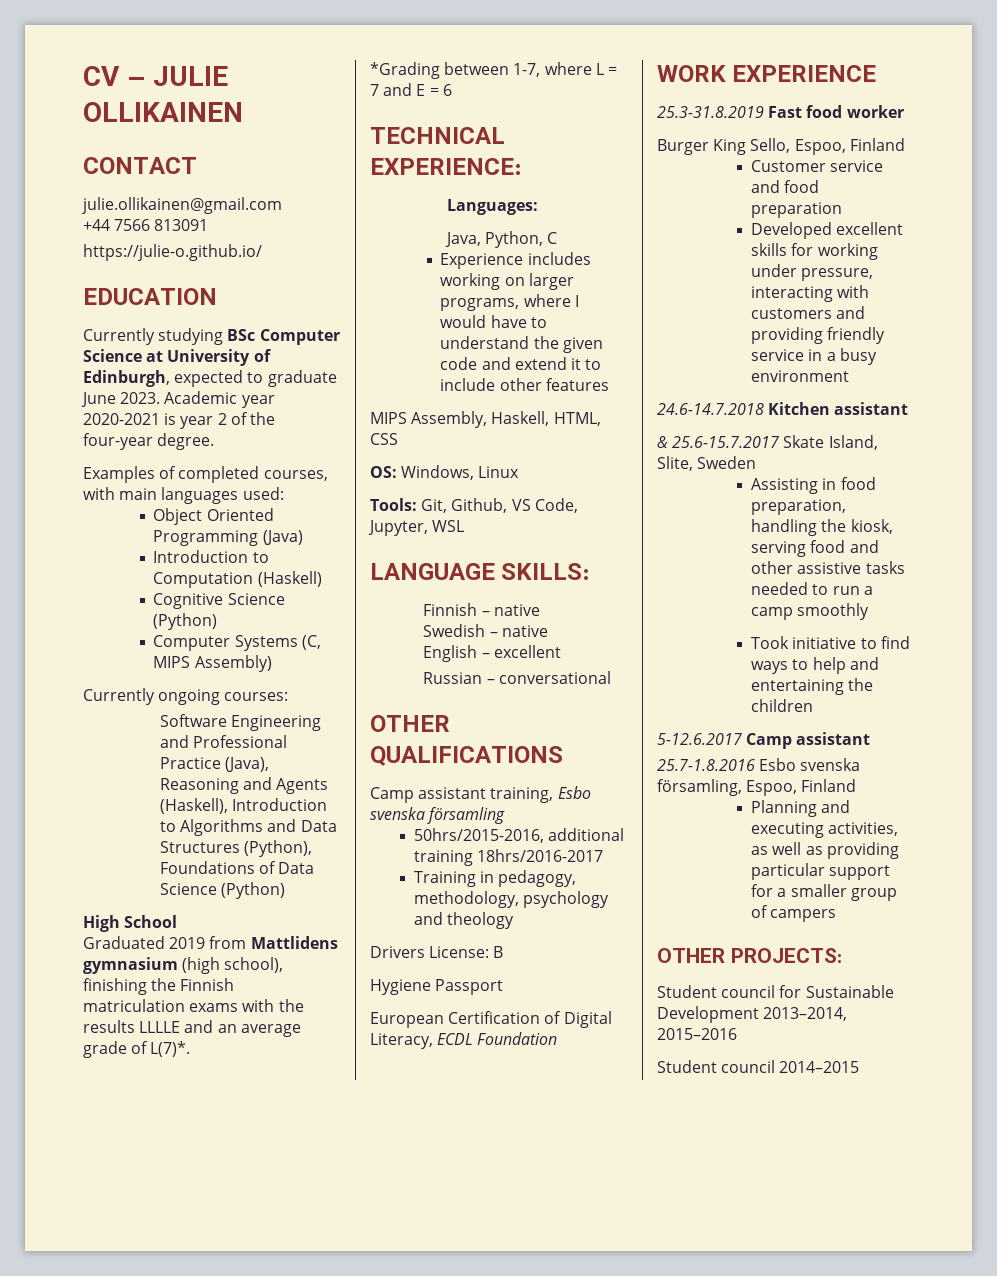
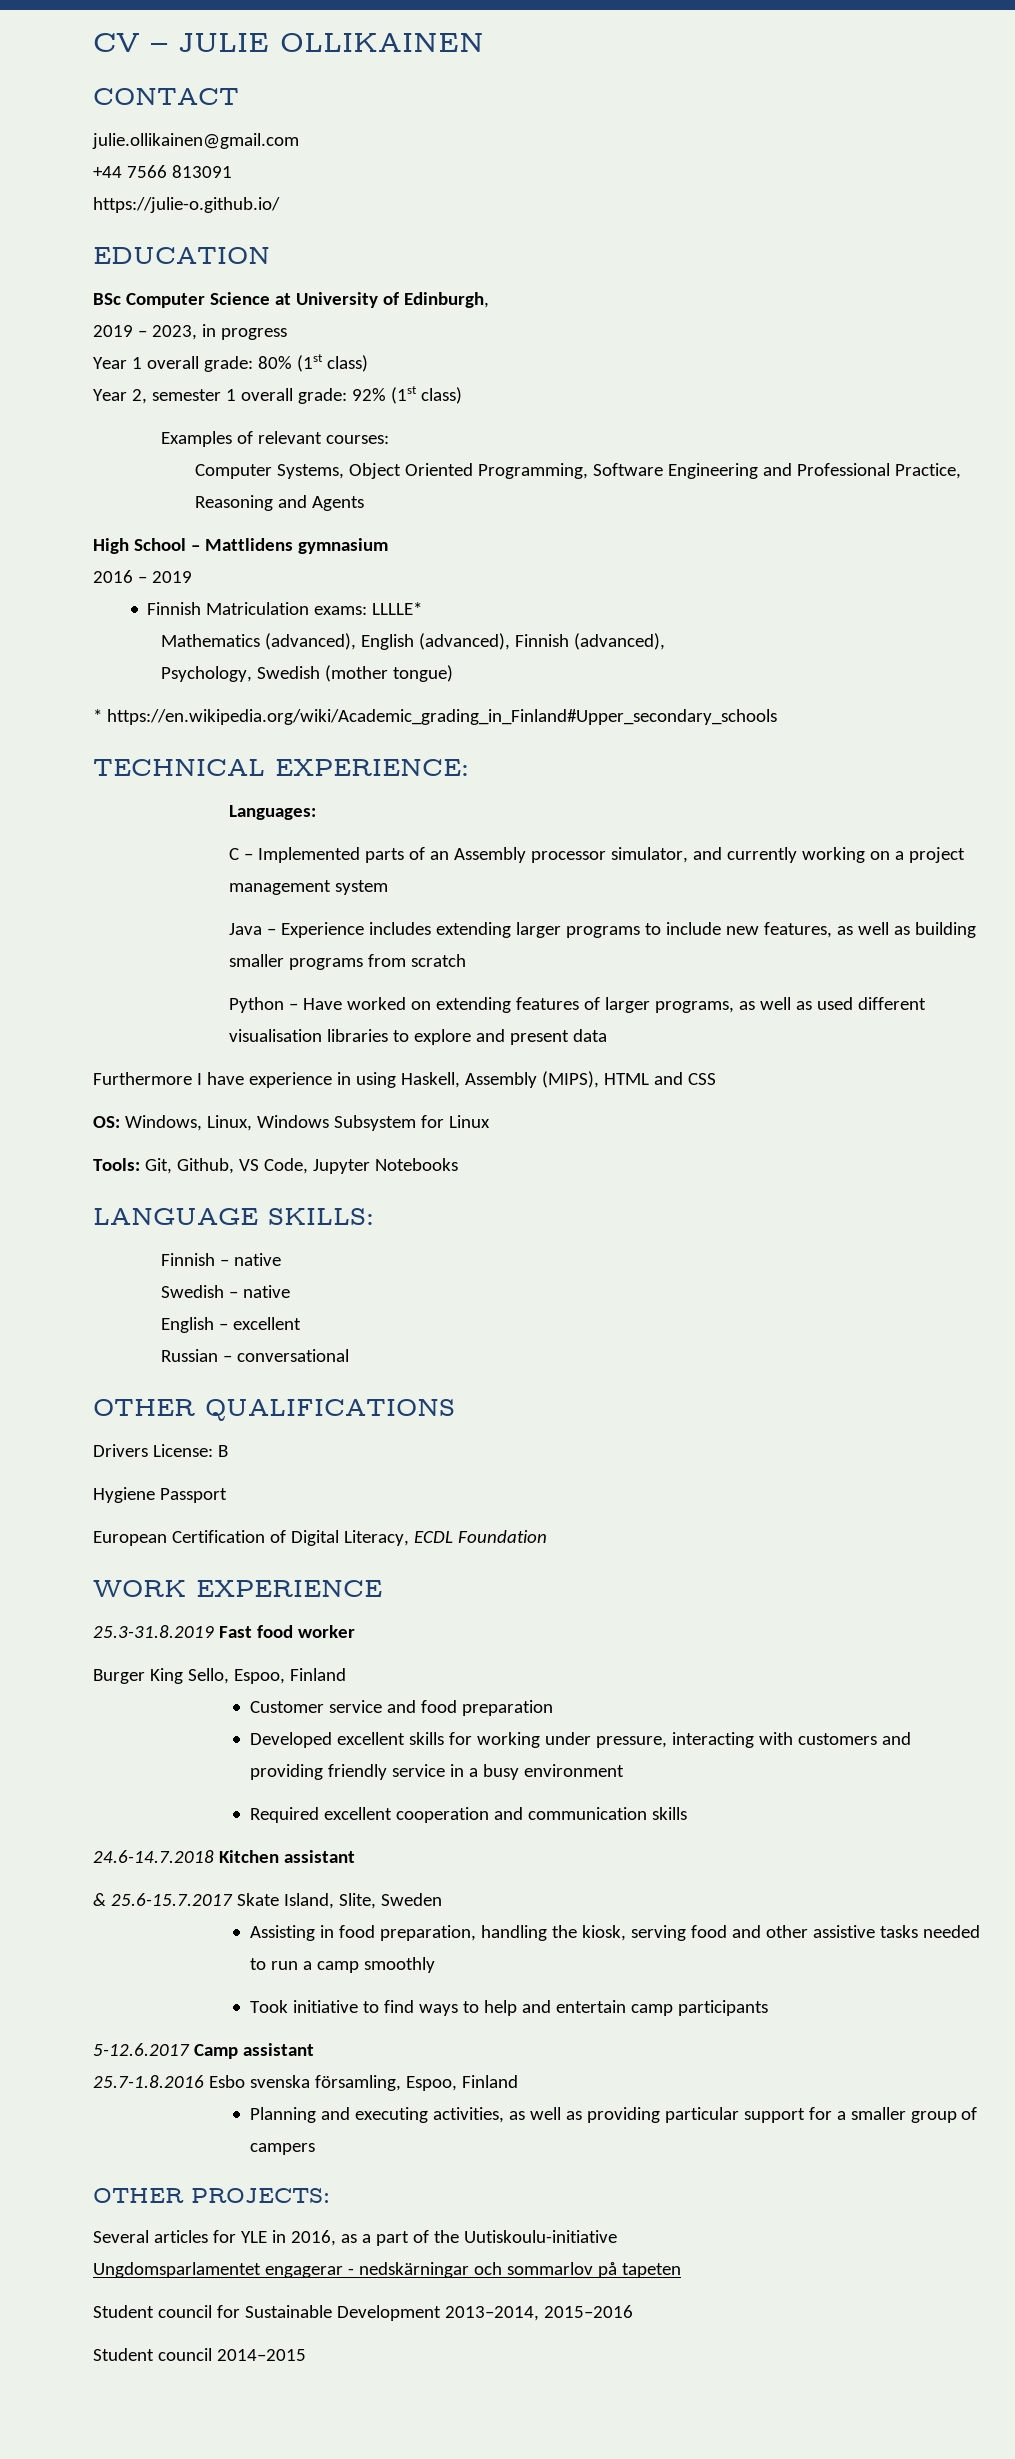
- Currently studying BSc Computer Science at University of Edinburgh, expected to graduate June 2023. Academic year 2020-2021 is year 2 of the four-year degree.
- Examples of completed courses, with main languages used:
- Object Oriented Programming (Java)
- Introduction to Computation (Haskell)
- Cognitive Science (Python)
- Computer Systems (C, MIPS Assembly)
- Currently ongoing courses:
- Software Engineering and Professional Practice (Java), Reasoning and Agents (Haskell), Introduction to Algorithms and Data Structures (Python), Foundations of Data Science (Python)
+ BSc Computer Science at University of Edinburgh,
+ 2019 – 2023, in progress
+ Year 1 overall grade: 80% (1st class)
+ Year 2, semester 1 overall grade: 92% (1st class)
+ Examples of relevant courses:
+ Computer Systems, Object Oriented Programming, Software Engineering and Professional Practice, Reasoning and Agents
- High School
- Graduated 2019 from Mattlidens gymnasium (high school), finishing the Finnish matriculation exams with the results LLLLE and an average grade of L(7)*.
- *Grading between 1-7, where L = 7 and E = 6
+ High School – Mattlidens gymnasium
+ 2016 – 2019
+ Finnish Matriculation exams: LLLLE*
+ Mathematics (advanced), English (advanced), Finnish (advanced),
+ Psychology, Swedish (mother tongue)
+ * https://en.wikipedia.org/wiki/Academic_grading_in_Finland#Upper_secondary_schools
- Java, Python, C
- Experience includes working on larger programs, where I would have to understand the given code and extend it to include other features
- MIPS Assembly, Haskell, HTML, CSS
+ C – Implemented parts of an Assembly processor simulator, and currently working on a project management system
+ Java – Experience includes extending larger programs to include new features, as well as building smaller programs from scratch
+ Python – Have worked on extending features of larger programs, as well as used different visualisation libraries to explore and present data
+ Furthermore I have experience in using Haskell, Assembly (MIPS), HTML and CSS
- OS: Windows, Linux
+ OS: Windows, Linux, Windows Subsystem for Linux
- Tools: Git, Github, VS Code, Jupyter, WSL
+ Tools: Git, Github, VS Code, Jupyter Notebooks
- Camp assistant training, Esbo svenska församling
- 50hrs/2015-2016, additional training 18hrs/2016-2017
- Training in pedagogy, methodology, psychology and theology
+ Required excellent cooperation and communication skills
- Took initiative to find ways to help and entertaining the children
+ Took initiative to find ways to help and entertain camp participants
+ Several articles for YLE in 2016, as a part of the Uutiskoulu-initiative
+ Ungdomsparlamentet engagerar - nedskärningar och sommarlov på tapeten

